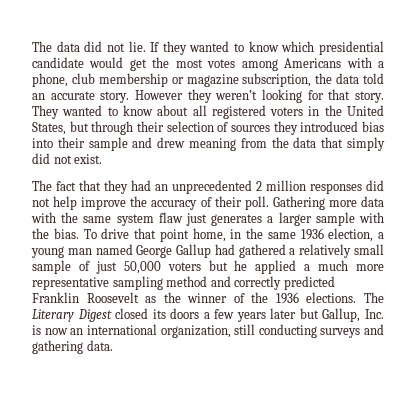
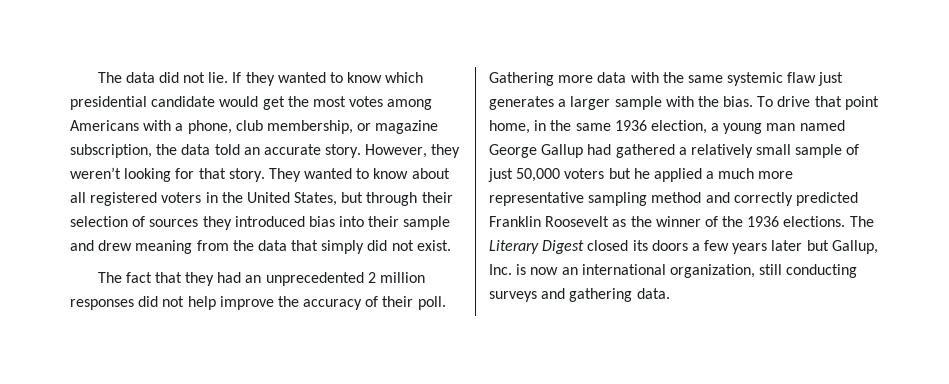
- If they wanted to know which presidential candidate would get the most votes among Americans with a phone, club membership or magazine subscription, the data told an accurate story.
+ If they wanted to know which presidential candidate would get the most votes among Americans with a phone, club membership, or magazine subscription, the data told an accurate story.
- However they weren’t looking for that story.
+ However, they weren’t looking for that story.
- Gathering more data with the same system flaw just generates a larger sample with the bias.
+ Gathering more data with the same systemic flaw just generates a larger sample with the bias.

